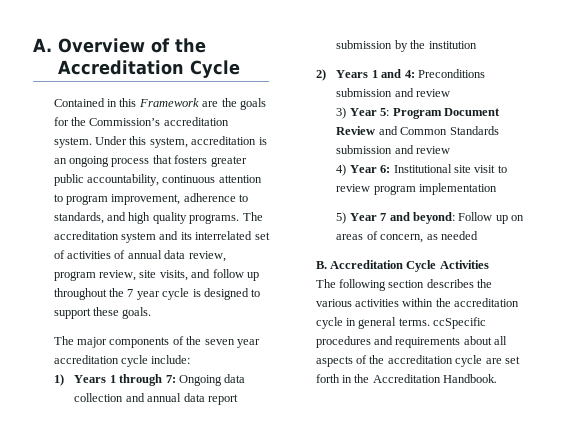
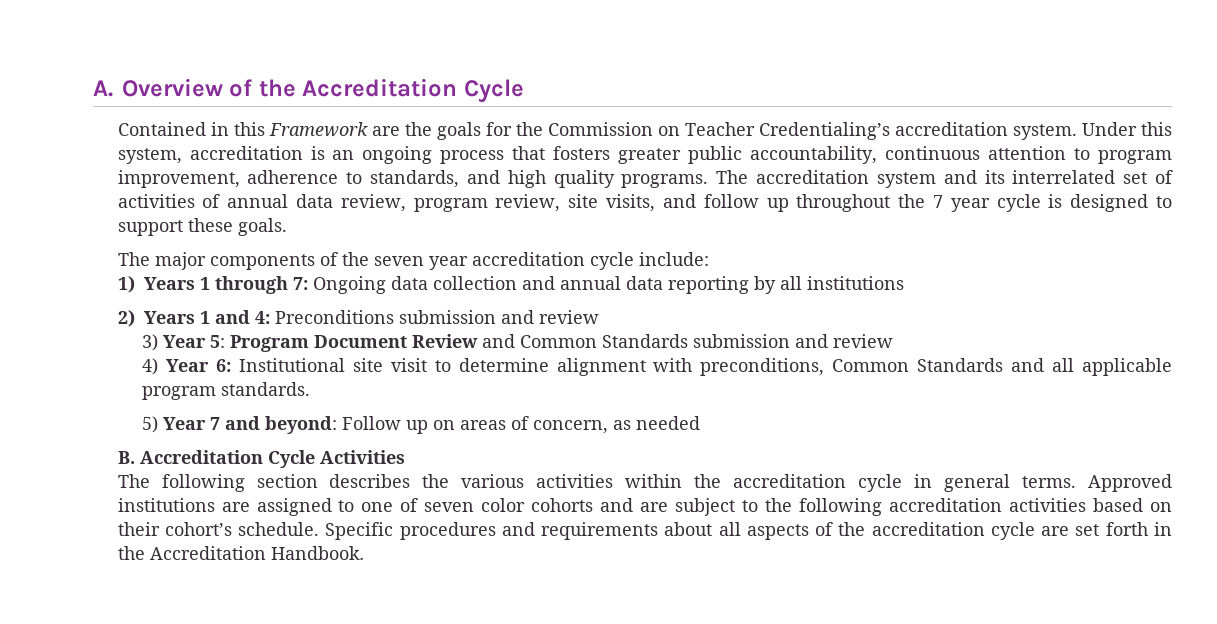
- Contained in this Framework are the goals for the Commission’s accreditation system.
+ Contained in this Framework are the goals for the Commission on Teacher Credentialing’s accreditation system.
- 1) Years 1 through 7: Ongoing data collection and annual data report submission by the institution
+ 1) Years 1 through 7: Ongoing data collection and annual data reporting by all institutions
- 4) Year 6: Institutional site visit to review program implementation
+ 4) Year 6: Institutional site visit to determine alignment with preconditions, Common Standards and all applicable program standards.
- The following section describes the various activities within the accreditation cycle in general terms. ccSpecific procedures and requirements about all aspects of the accreditation cycle are set forth in the Accreditation Handbook.
+ The following section describes the various activities within the accreditation cycle in general terms. Approved institutions are assigned to one of seven color cohorts and are subject to the following accreditation activities based on their cohort’s schedule. Specific procedures and requirements about all aspects of the accreditation cycle are set forth in the Accreditation Handbook.

